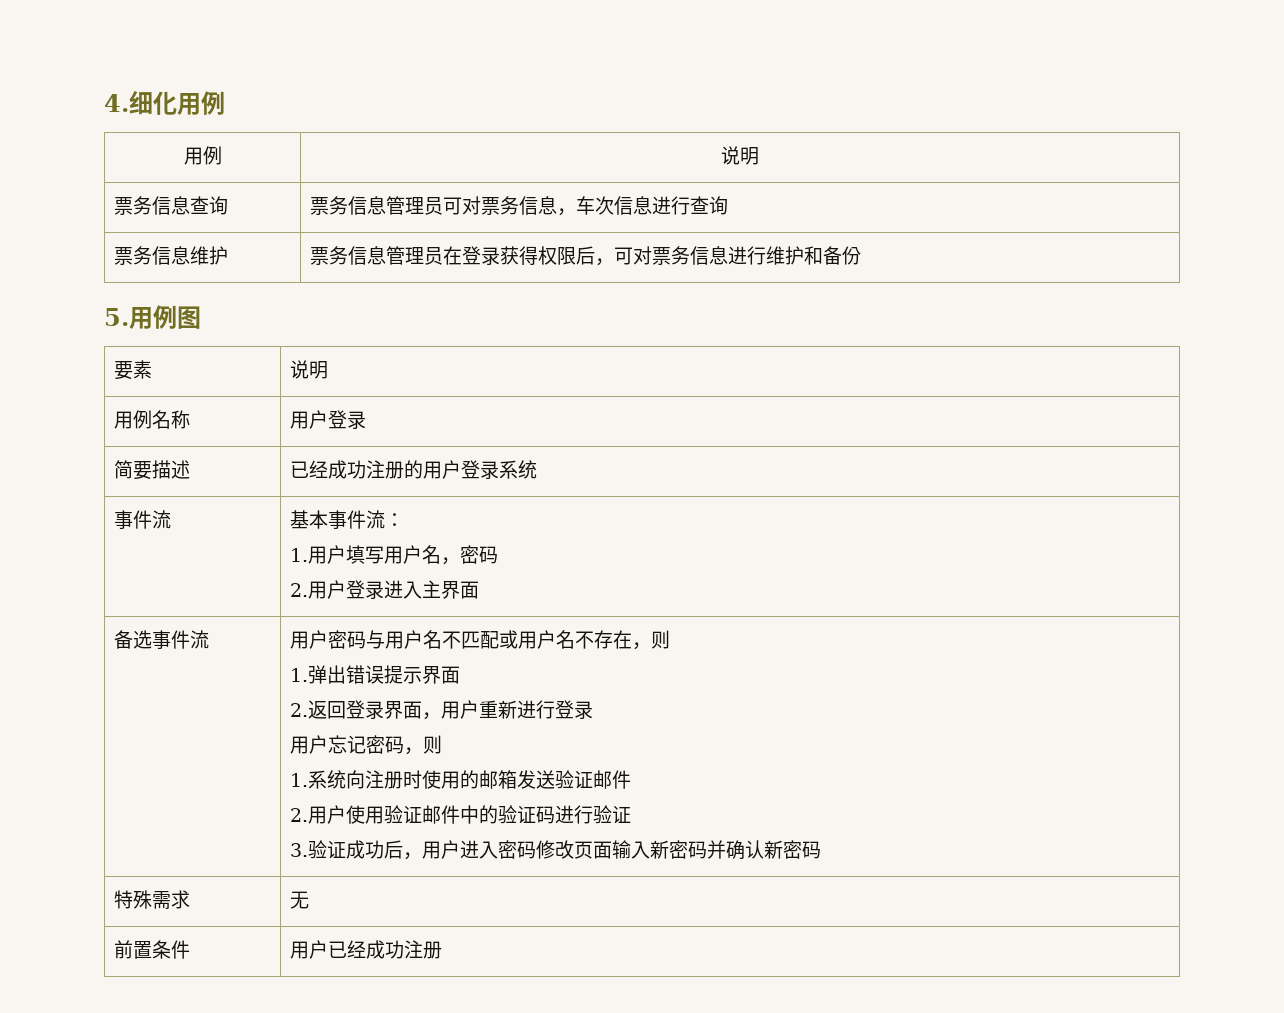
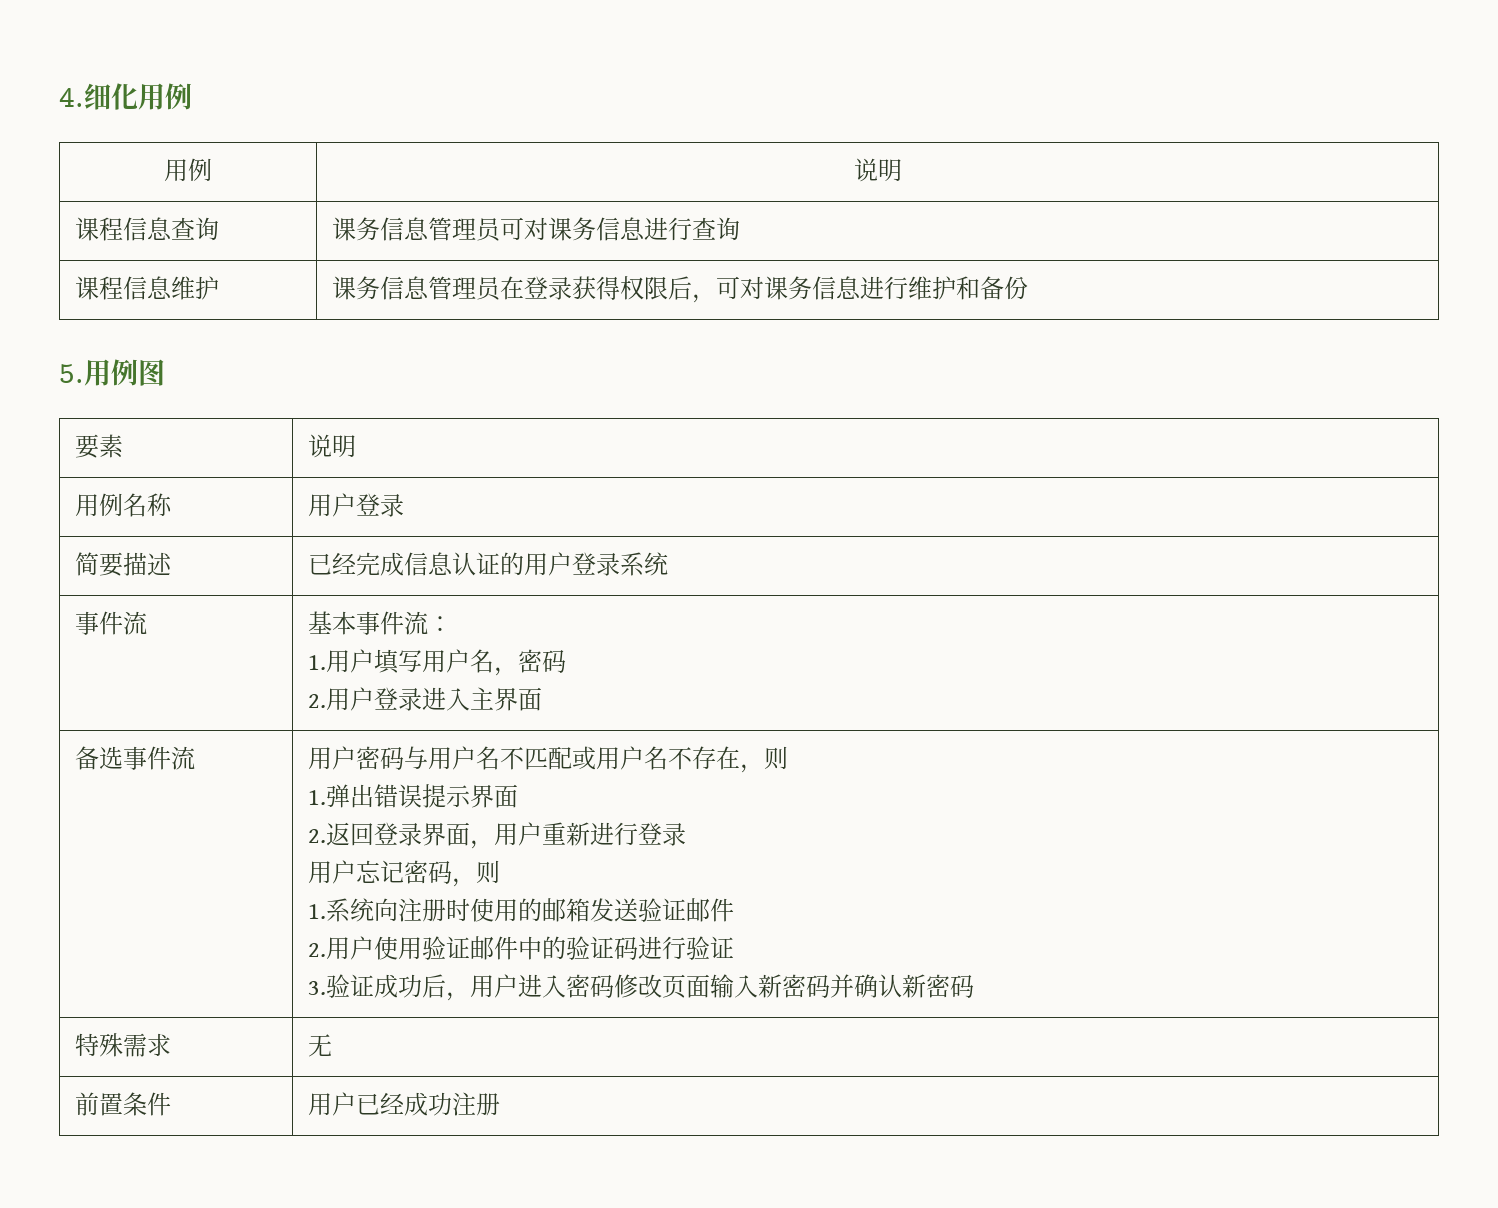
- 票务信息查询 | 票务信息管理员可对票务信息，车次信息进行查询
+ 课程信息查询 | 课务信息管理员可对课务信息进行查询
- 票务信息维护 | 票务信息管理员在登录获得权限后，可对票务信息进行维护和备份
+ 课程信息维护 | 课务信息管理员在登录获得权限后，可对课务信息进行维护和备份
- 简要描述 | 已经成功注册的用户登录系统
+ 简要描述 | 已经完成信息认证的用户登录系统

